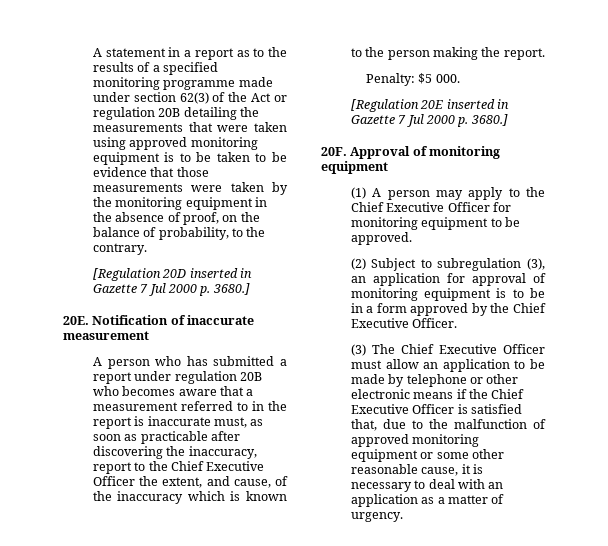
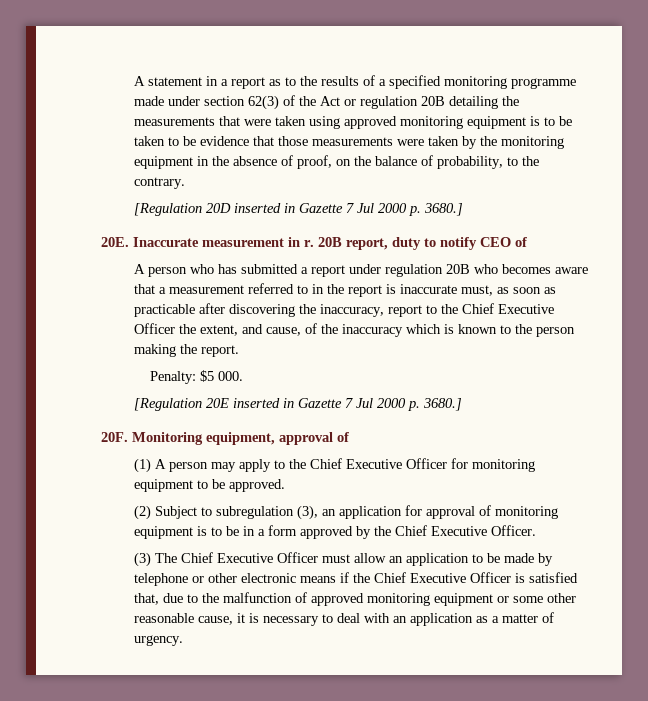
- Notification of inaccurate measurement
+ Inaccurate measurement in r. 20B report, duty to notify CEO of
- Approval of monitoring equipment
+ Monitoring equipment, approval of

